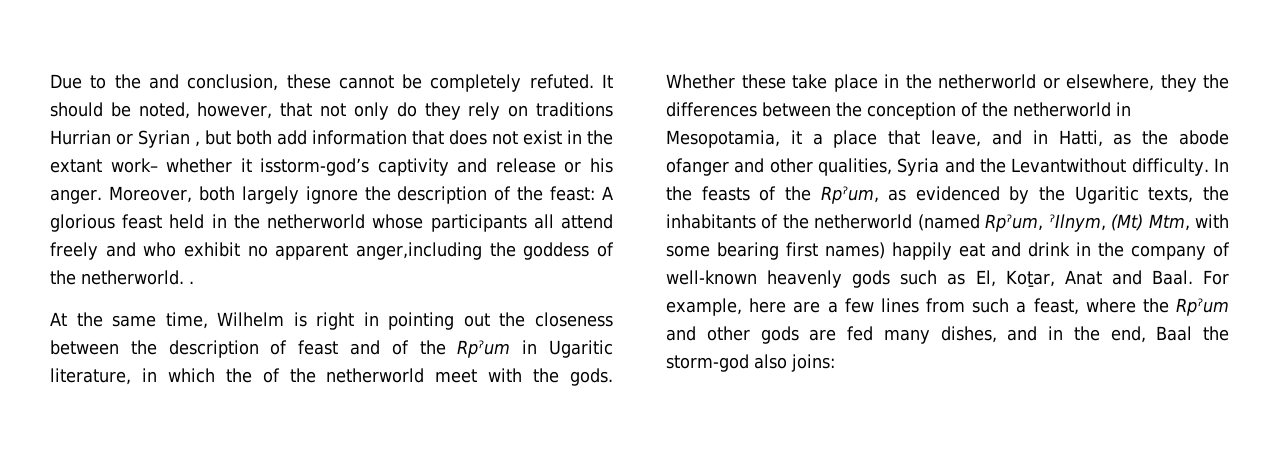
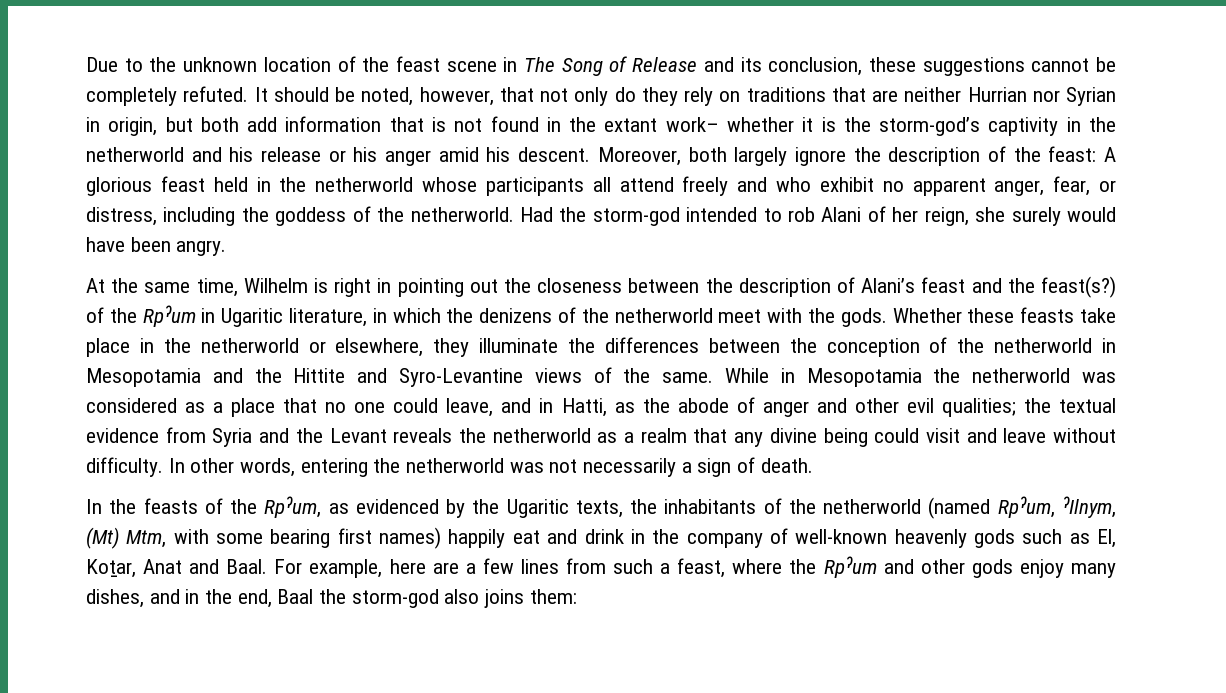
- Due to the and conclusion, these cannot be completely refuted.
+ Due to the unknown location of the feast scene in The Song of Release and its conclusion, these suggestions cannot be completely refuted.
- It should be noted, however, that not only do they rely on traditions Hurrian or Syrian , but both add information that does not exist in the extant work– whether it isstorm-god’s captivity and release or his anger.
+ It should be noted, however, that not only do they rely on traditions that are neither Hurrian nor Syrian in origin, but both add information that is not found in the extant work– whether it is the storm-god’s captivity in the netherworld and his release or his anger amid his descent.
- Moreover, both largely ignore the description of the feast: A glorious feast held in the netherworld whose participants all attend freely and who exhibit no apparent anger,including the goddess of the netherworld. .
+ Moreover, both largely ignore the description of the feast: A glorious feast held in the netherworld whose participants all attend freely and who exhibit no apparent anger, fear, or distress, including the goddess of the netherworld. Had the storm-god intended to rob Alani of her reign, she surely would have been angry.
- At the same time, Wilhelm is right in pointing out the closeness between the description of feast and of the Rpˀum in Ugaritic literature, in which the of the netherworld meet with the gods.
+ At the same time, Wilhelm is right in pointing out the closeness between the description of Alani’s feast and the feast(s?) of the Rpˀum in Ugaritic literature, in which the denizens of the netherworld meet with the gods.
- Whether these take place in the netherworld or elsewhere, they the differences between the conception of the netherworld in Mesopotamia, it a place that leave, and in Hatti, as the abode ofanger and other qualities, Syria and the Levantwithout difficulty. In the feasts of the Rpˀum, as evidenced by the Ugaritic texts, the inhabitants of the netherworld (named Rpˀum, ˀIlnym, (Mt) Mtm, with some bearing first names) happily eat and drink in the company of well-known heavenly gods such as El, Koṯar, Anat and Baal.
+ Whether these feasts take place in the netherworld or elsewhere, they illuminate the differences between the conception of the netherworld in Mesopotamia and the Hittite and Syro-Levantine views of the same. While in Mesopotamia the netherworld was considered as a place that no one could leave, and in Hatti, as the abode of anger and other evil qualities; the textual evidence from Syria and the Levant reveals the netherworld as a realm that any divine being could visit and leave without difficulty. In other words, entering the netherworld was not necessarily a sign of death.
+ In the feasts of the Rpˀum, as evidenced by the Ugaritic texts, the inhabitants of the netherworld (named Rpˀum, ˀIlnym, (Mt) Mtm, with some bearing first names) happily eat and drink in the company of well-known heavenly gods such as El, Koṯar, Anat and Baal.
- For example, here are a few lines from such a feast, where the Rpˀum and other gods are fed many dishes, and in the end, Baal the storm-god also joins:
+ For example, here are a few lines from such a feast, where the Rpˀum and other gods enjoy many dishes, and in the end, Baal the storm-god also joins them:

